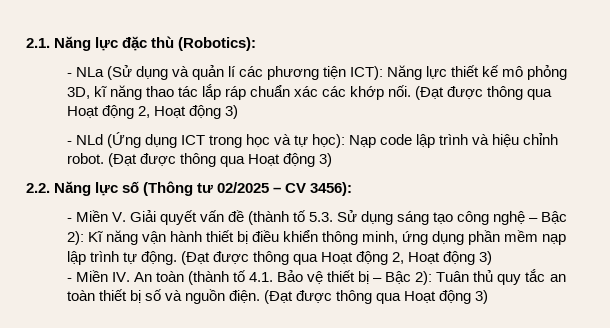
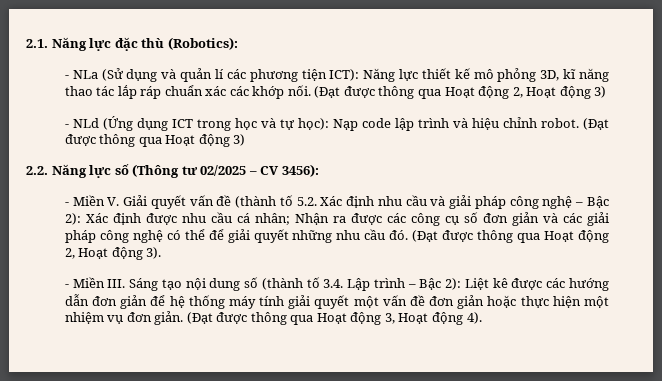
- - Miền V. Giải quyết vấn đề (thành tố 5.3. Sử dụng sáng tạo công nghệ – Bậc 2): Kĩ năng vận hành thiết bị điều khiển thông minh, ứng dụng phần mềm nạp lập trình tự động. (Đạt được thông qua Hoạt động 2, Hoạt động 3)
- - Miền IV. An toàn (thành tố 4.1. Bảo vệ thiết bị – Bậc 2): Tuân thủ quy tắc an toàn thiết bị số và nguồn điện. (Đạt được thông qua Hoạt động 3)
+ - Miền V. Giải quyết vấn đề (thành tố 5.2. Xác định nhu cầu và giải pháp công nghệ – Bậc 2): Xác định được nhu cầu cá nhân; Nhận ra được các công cụ số đơn giản và các giải pháp công nghệ có thể để giải quyết những nhu cầu đó. (Đạt được thông qua Hoạt động 2, Hoạt động 3).
+ - Miền III. Sáng tạo nội dung số (thành tố 3.4. Lập trình – Bậc 2): Liệt kê được các hướng dẫn đơn giản để hệ thống máy tính giải quyết một vấn đề đơn giản hoặc thực hiện một nhiệm vụ đơn giản. (Đạt được thông qua Hoạt động 3, Hoạt động 4).

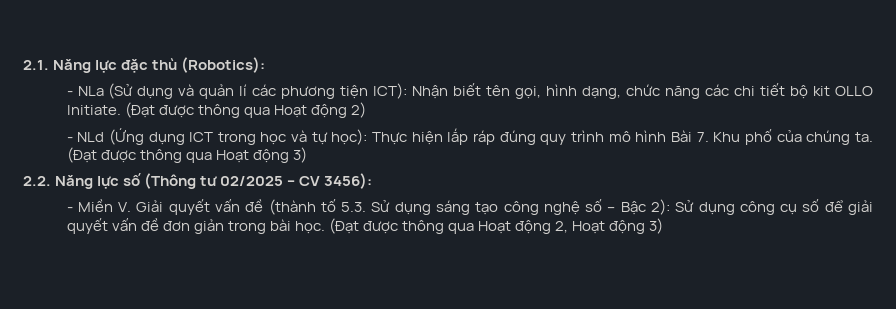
- - NLa (Sử dụng và quản lí các phương tiện ICT): Năng lực thiết kế mô phỏng 3D, kĩ năng thao tác lắp ráp chuẩn xác các khớp nối. (Đạt được thông qua Hoạt động 2, Hoạt động 3)
+ - NLa (Sử dụng và quản lí các phương tiện ICT): Nhận biết tên gọi, hình dạng, chức năng các chi tiết bộ kit OLLO Initiate. (Đạt được thông qua Hoạt động 2)
- - NLd (Ứng dụng ICT trong học và tự học): Nạp code lập trình và hiệu chỉnh robot.
+ - NLd (Ứng dụng ICT trong học và tự học): Thực hiện lắp ráp đúng quy trình mô hình Bài 7. Khu phố của chúng ta.
- - Miền V. Giải quyết vấn đề (thành tố 5.2. Xác định nhu cầu và giải pháp công nghệ – Bậc 2): Xác định được nhu cầu cá nhân; Nhận ra được các công cụ số đơn giản và các giải pháp công nghệ có thể để giải quyết những nhu cầu đó. (Đạt được thông qua Hoạt động 2, Hoạt động 3).
- - Miền III. Sáng tạo nội dung số (thành tố 3.4. Lập trình – Bậc 2): Liệt kê được các hướng dẫn đơn giản để hệ thống máy tính giải quyết một vấn đề đơn giản hoặc thực hiện một nhiệm vụ đơn giản. (Đạt được thông qua Hoạt động 3, Hoạt động 4).
+ - Miền V. Giải quyết vấn đề (thành tố 5.3. Sử dụng sáng tạo công nghệ số – Bậc 2): Sử dụng công cụ số để giải quyết vấn đề đơn giản trong bài học. (Đạt được thông qua Hoạt động 2, Hoạt động 3)

